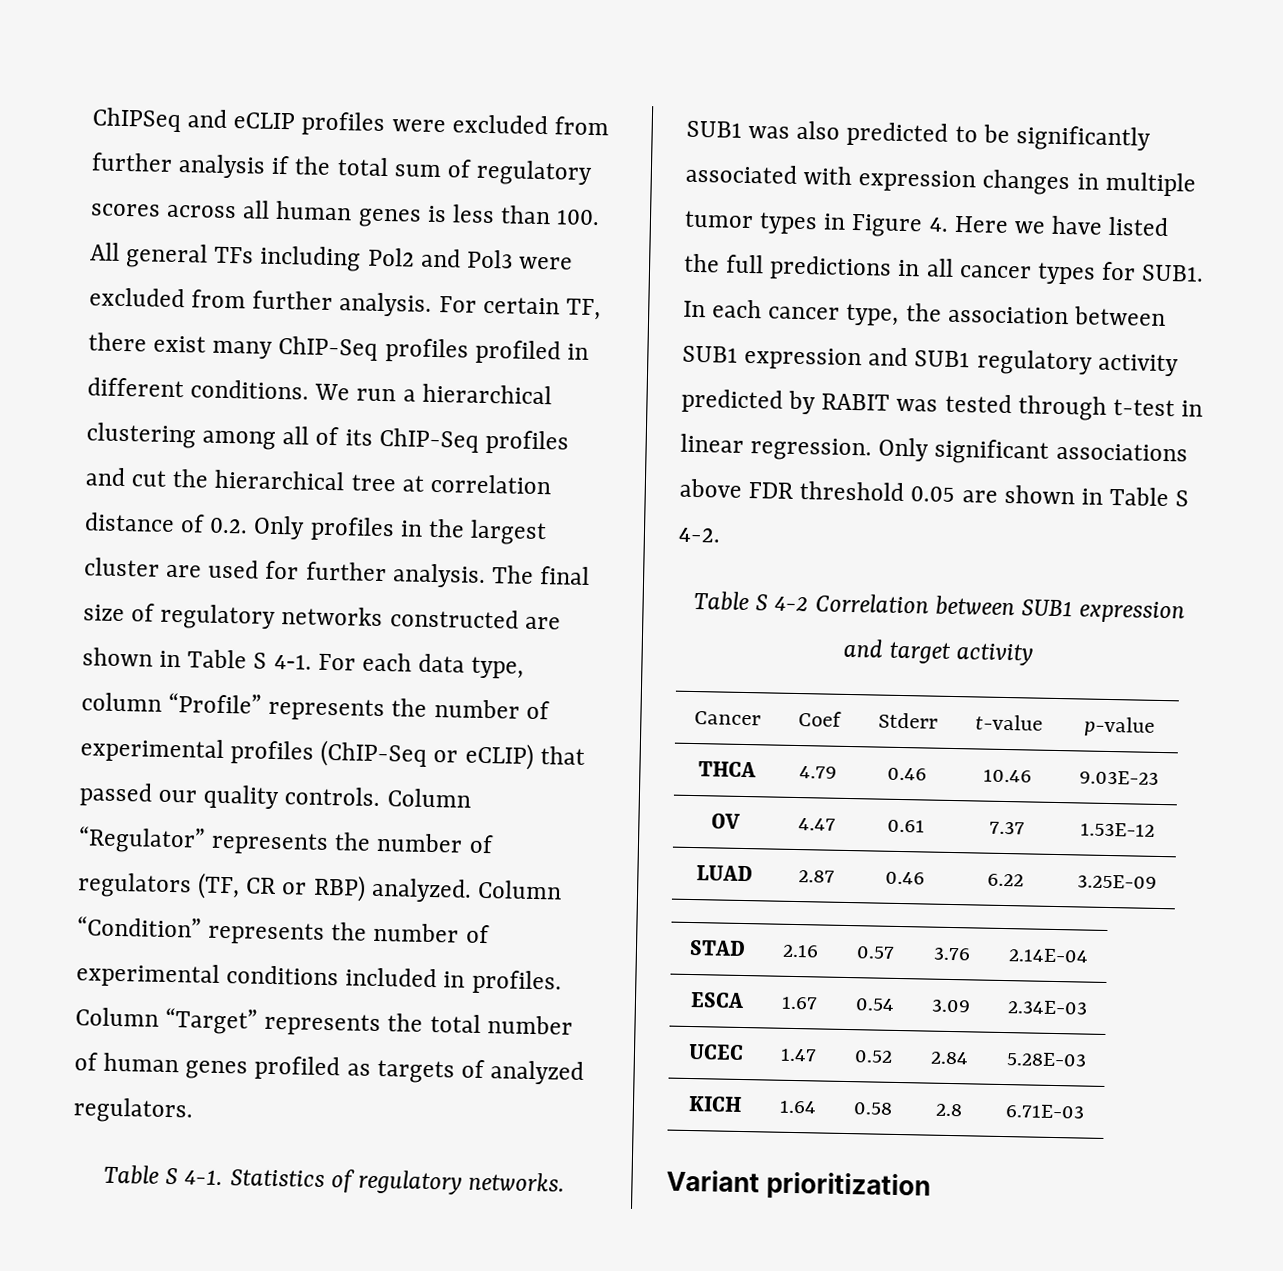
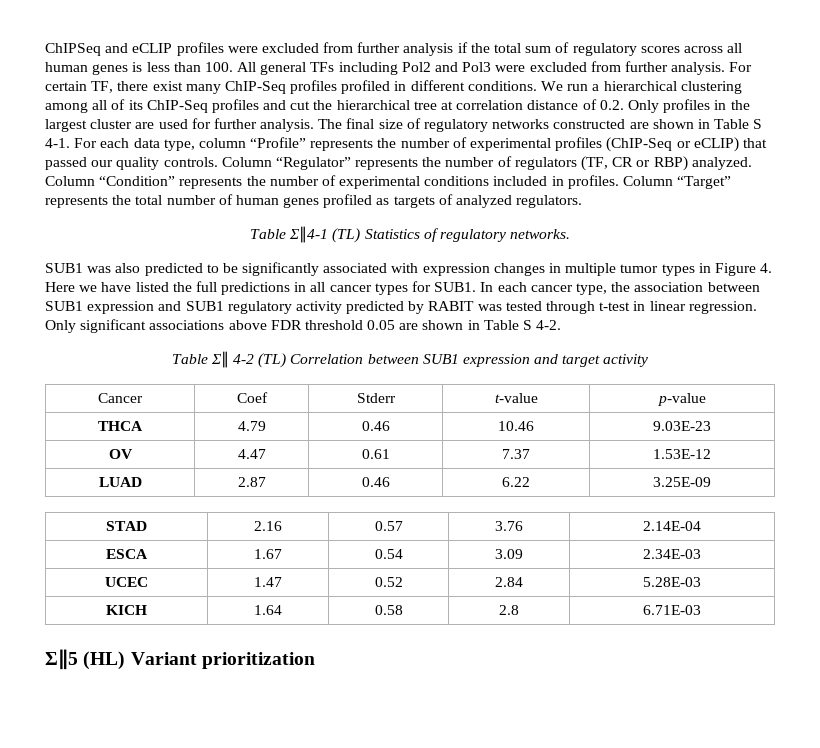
- Table S 4-1. Statistics of regulatory networks.
+ Table Σ∥4-1 (TL) Statistics of regulatory networks.
- Table S 4-2 Correlation between SUB1 expression and target activity
+ Table Σ∥ 4-2 (TL) Correlation between SUB1 expression and target activity
- Variant prioritization
+ Σ∥5 (HL) Variant prioritization

